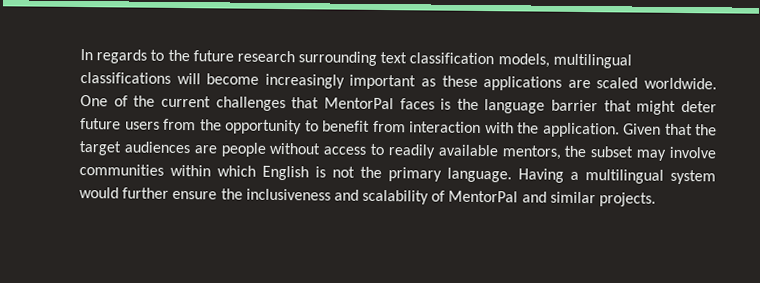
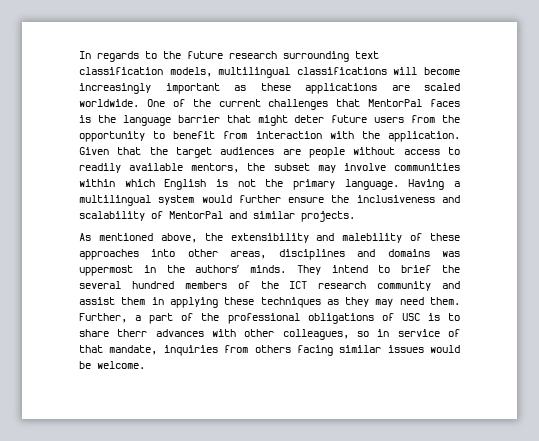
+ As mentioned above, the extensibility and malebility of these approaches into other areas, disciplines and domains was uppermost in the authors’ minds. They intend to brief the several hundred members of the ICT research community and assist them in applying these techniques as they may need them. Further, a part of the professional obligations of USC is to share therr advances with other colleagues, so in service of that mandate, inquiries from others facing similar issues would be welcome.

